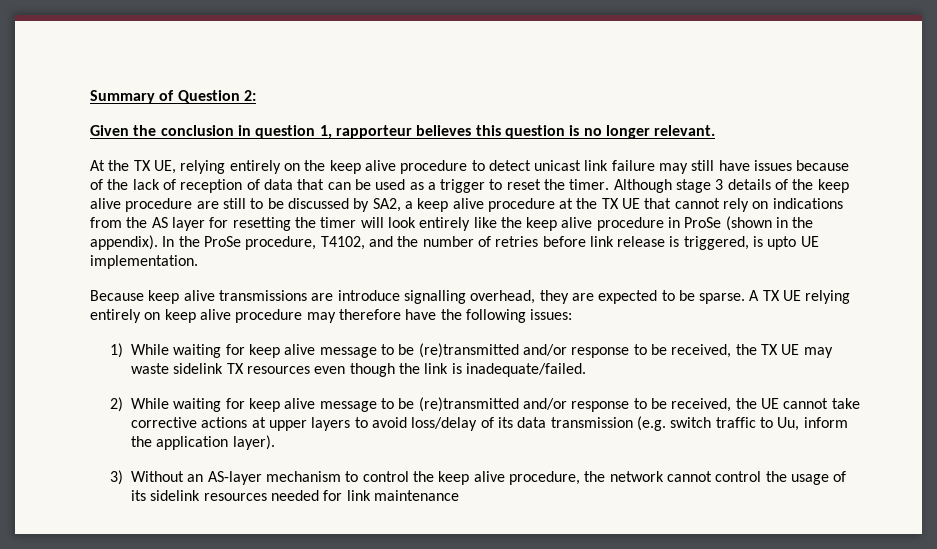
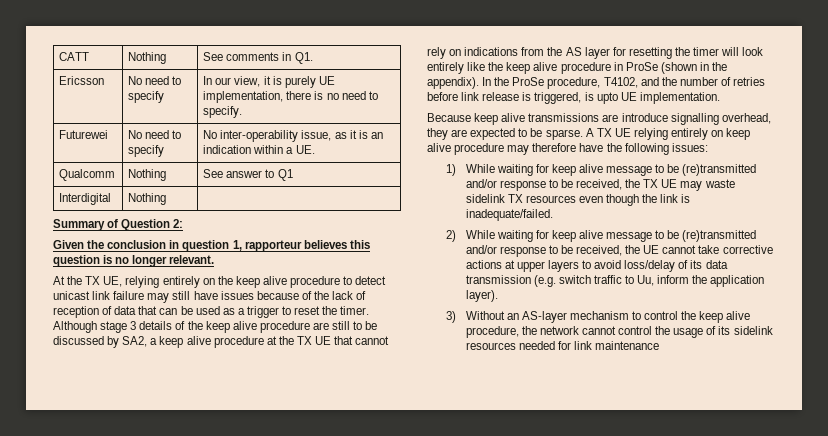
+ CATT | Nothing | See comments in Q1.
+ Ericsson | No need to specify | In our view, it is purely UE implementation, there is no need to specify.
+ Futurewei | No need to specify | No inter-operability issue, as it is an indication within a UE.
+ Qualcomm | Nothing | See answer to Q1
+ Interdigital | Nothing |

